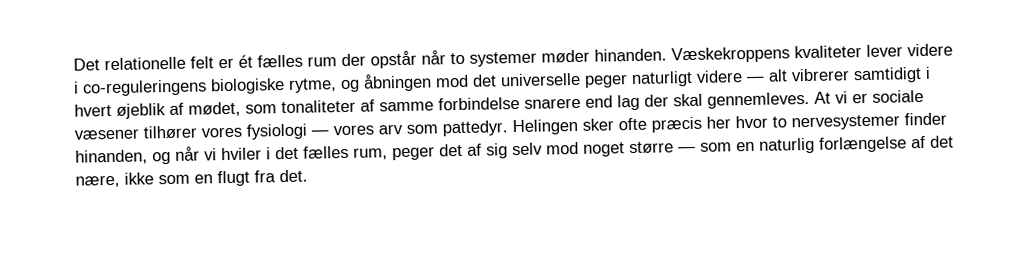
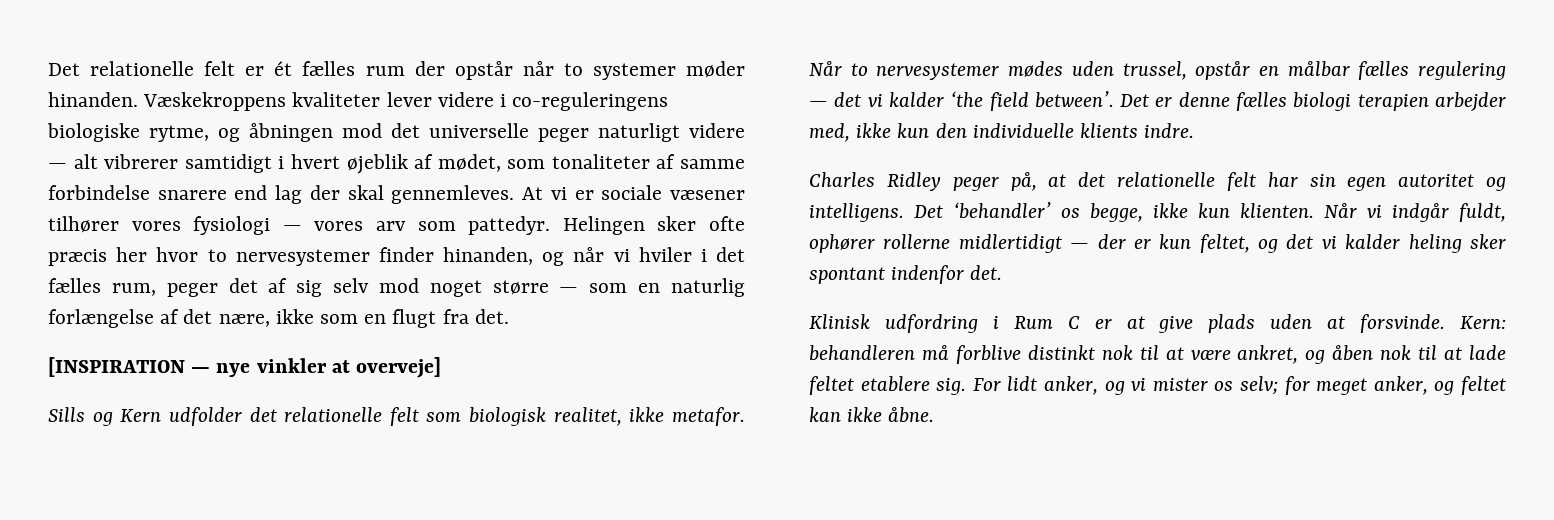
+ [INSPIRATION — nye vinkler at overveje]
+ Sills og Kern udfolder det relationelle felt som biologisk realitet, ikke metafor. Når to nervesystemer mødes uden trussel, opstår en målbar fælles regulering — det vi kalder ‘the field between’. Det er denne fælles biologi terapien arbejder med, ikke kun den individuelle klients indre.
+ Charles Ridley peger på, at det relationelle felt har sin egen autoritet og intelligens. Det ‘behandler’ os begge, ikke kun klienten. Når vi indgår fuldt, ophører rollerne midlertidigt — der er kun feltet, og det vi kalder heling sker spontant indenfor det.
+ Klinisk udfordring i Rum C er at give plads uden at forsvinde. Kern: behandleren må forblive distinkt nok til at være ankret, og åben nok til at lade feltet etablere sig. For lidt anker, og vi mister os selv; for meget anker, og feltet kan ikke åbne.

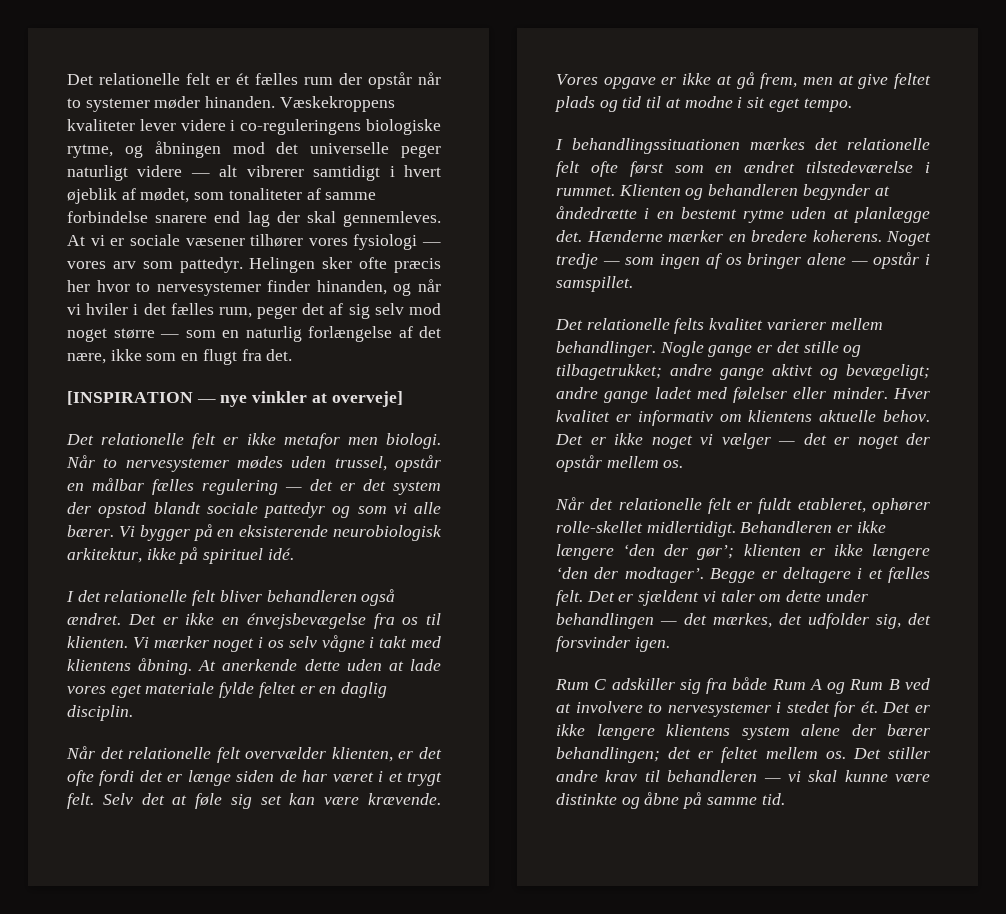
- Sills og Kern udfolder det relationelle felt som biologisk realitet, ikke metafor.
+ Det relationelle felt er ikke metafor men biologi.
- Når to nervesystemer mødes uden trussel, opstår en målbar fælles regulering — det vi kalder ‘the field between’. Det er denne fælles biologi terapien arbejder med, ikke kun den individuelle klients indre.
- Charles Ridley peger på, at det relationelle felt har sin egen autoritet og intelligens. Det ‘behandler’ os begge, ikke kun klienten. Når vi indgår fuldt, ophører rollerne midlertidigt — der er kun feltet, og det vi kalder heling sker spontant indenfor det.
- Klinisk udfordring i Rum C er at give plads uden at forsvinde. Kern: behandleren må forblive distinkt nok til at være ankret, og åben nok til at lade feltet etablere sig. For lidt anker, og vi mister os selv; for meget anker, og feltet kan ikke åbne.
+ Når to nervesystemer mødes uden trussel, opstår en målbar fælles regulering — det er det system der opstod blandt sociale pattedyr og som vi alle bærer. Vi bygger på en eksisterende neurobiologisk arkitektur, ikke på spirituel idé.
+ I det relationelle felt bliver behandleren også ændret. Det er ikke en énvejsbevægelse fra os til klienten. Vi mærker noget i os selv vågne i takt med klientens åbning. At anerkende dette uden at lade vores eget materiale fylde feltet er en daglig disciplin.
+ Når det relationelle felt overvælder klienten, er det ofte fordi det er længe siden de har været i et trygt felt. Selv det at føle sig set kan være krævende. Vores opgave er ikke at gå frem, men at give feltet plads og tid til at modne i sit eget tempo.
+ I behandlingssituationen mærkes det relationelle felt ofte først som en ændret tilstedeværelse i rummet. Klienten og behandleren begynder at åndedrætte i en bestemt rytme uden at planlægge det. Hænderne mærker en bredere koherens. Noget tredje — som ingen af os bringer alene — opstår i samspillet.
+ Det relationelle felts kvalitet varierer mellem behandlinger. Nogle gange er det stille og tilbagetrukket; andre gange aktivt og bevægeligt; andre gange ladet med følelser eller minder. Hver kvalitet er informativ om klientens aktuelle behov. Det er ikke noget vi vælger — det er noget der opstår mellem os.
+ Når det relationelle felt er fuldt etableret, ophører rolle-skellet midlertidigt. Behandleren er ikke længere ‘den der gør’; klienten er ikke længere ‘den der modtager’. Begge er deltagere i et fælles felt. Det er sjældent vi taler om dette under behandlingen — det mærkes, det udfolder sig, det forsvinder igen.
+ Rum C adskiller sig fra både Rum A og Rum B ved at involvere to nervesystemer i stedet for ét. Det er ikke længere klientens system alene der bærer behandlingen; det er feltet mellem os. Det stiller andre krav til behandleren — vi skal kunne være distinkte og åbne på samme tid.

